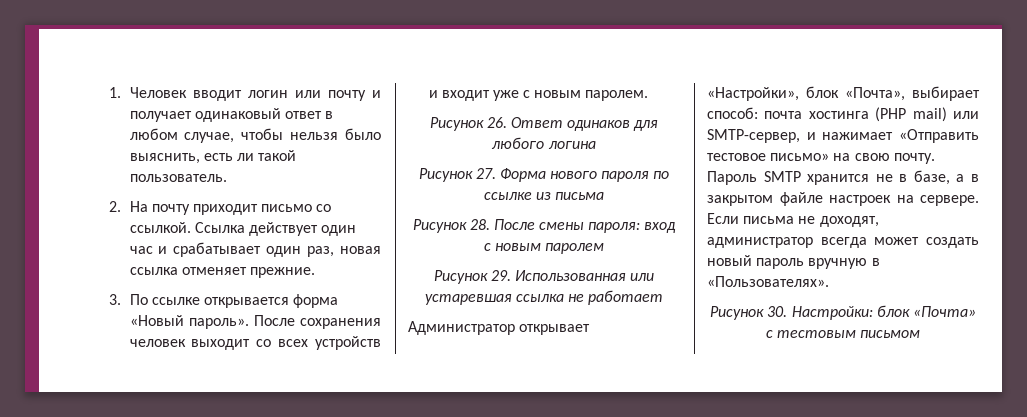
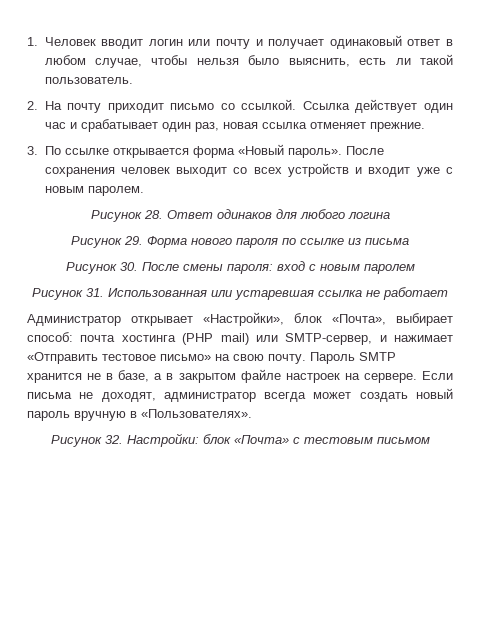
- Рисунок 26. Ответ одинаков для любого логина
+ Рисунок 28. Ответ одинаков для любого логина
- Рисунок 27. Форма нового пароля по ссылке из письма
+ Рисунок 29. Форма нового пароля по ссылке из письма
- Рисунок 28. После смены пароля: вход с новым паролем
+ Рисунок 30. После смены пароля: вход с новым паролем
- Рисунок 29. Использованная или устаревшая ссылка не работает
+ Рисунок 31. Использованная или устаревшая ссылка не работает
- Рисунок 30. Настройки: блок «Почта» с тестовым письмом
+ Рисунок 32. Настройки: блок «Почта» с тестовым письмом

